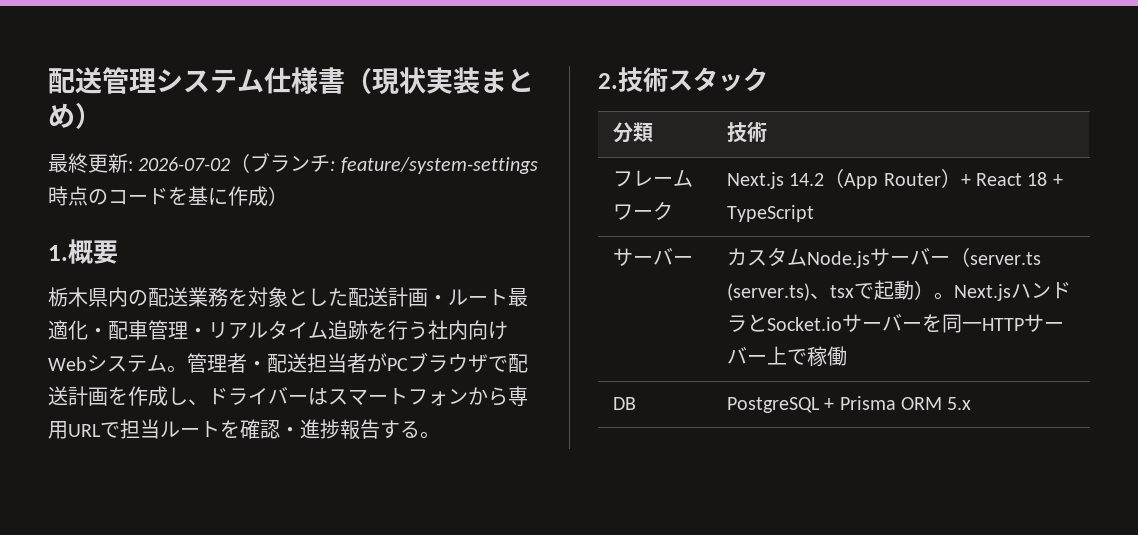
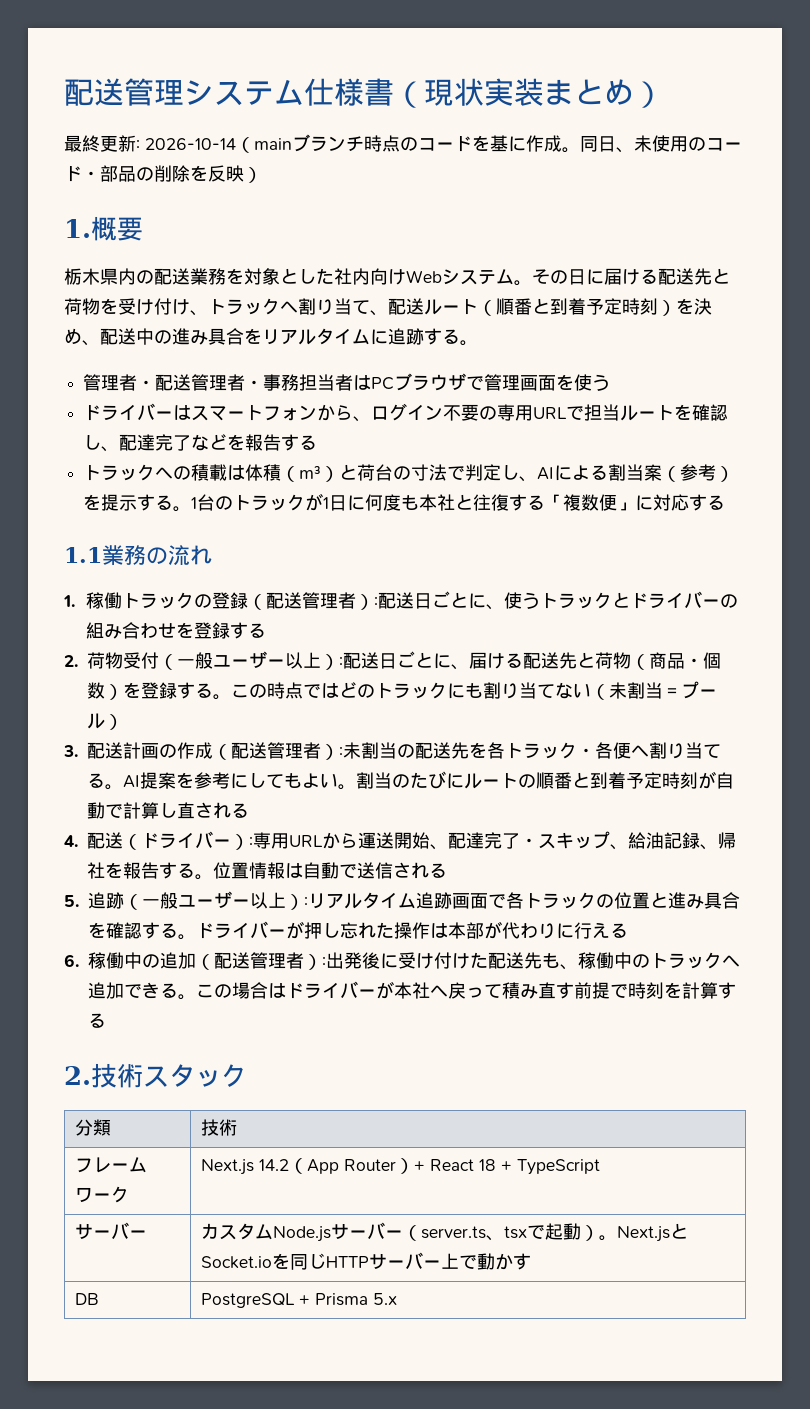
- 最終更新: 2026-07-02（ブランチ: feature/system-settings時点のコードを基に作成）
+ 最終更新: 2026-10-14（mainブランチ時点のコードを基に作成。同日、未使用のコード・部品の削除を反映）
- 栃木県内の配送業務を対象とした配送計画・ルート最適化・配車管理・リアルタイム追跡を行う社内向けWebシステム。
+ 栃木県内の配送業務を対象とした社内向けWebシステム。
- 管理者・配送担当者がPCブラウザで配送計画を作成し、ドライバーはスマートフォンから専用URLで担当ルートを確認・進捗報告する。
+ その日に届ける配送先と荷物を受け付け、トラックへ割り当て、配送ルート（順番と到着予定時刻）を決め、配送中の進み具合をリアルタイムに追跡する。
+ 管理者・配送管理者・事務担当者はPCブラウザで管理画面を使う
+ ドライバーはスマートフォンから、ログイン不要の専用URLで担当ルートを確認し、配達完了などを報告する
+ トラックへの積載は体積（m³）と荷台の寸法で判定し、AIによる割当案（参考）を提示する。1台のトラックが1日に何度も本社と往復する「複数便」に対応する
+ 1.1業務の流れ
+ 1.稼働トラックの登録（配送管理者）:配送日ごとに、使うトラックとドライバーの組み合わせを登録する
+ 2.荷物受付（一般ユーザー以上）:配送日ごとに、届ける配送先と荷物（商品・個数）を登録する。この時点ではどのトラックにも割り当てない（未割当＝プール）
+ 3.配送計画の作成（配送管理者）:未割当の配送先を各トラック・各便へ割り当てる。AI提案を参考にしてもよい。割当のたびにルートの順番と到着予定時刻が自動で計算し直される
+ 4.配送（ドライバー）:専用URLから運送開始、配達完了・スキップ、給油記録、帰社を報告する。位置情報は自動で送信される
+ 5.追跡（一般ユーザー以上）:リアルタイム追跡画面で各トラックの位置と進み具合を確認する。ドライバーが押し忘れた操作は本部が代わりに行える
+ 6.稼働中の追加（配送管理者）:出発後に受け付けた配送先も、稼働中のトラックへ追加できる。この場合はドライバーが本社へ戻って積み直す前提で時刻を計算する
- サーバー | カスタムNode.jsサーバー（server.ts (server.ts)、tsxで起動）。Next.jsハンドラとSocket.ioサーバーを同一HTTPサーバー上で稼働
+ サーバー | カスタムNode.jsサーバー（server.ts、tsxで起動）。Next.jsとSocket.ioを同じHTTPサーバー上で動かす
- DB | PostgreSQL + Prisma ORM 5.x
+ DB | PostgreSQL + Prisma 5.x

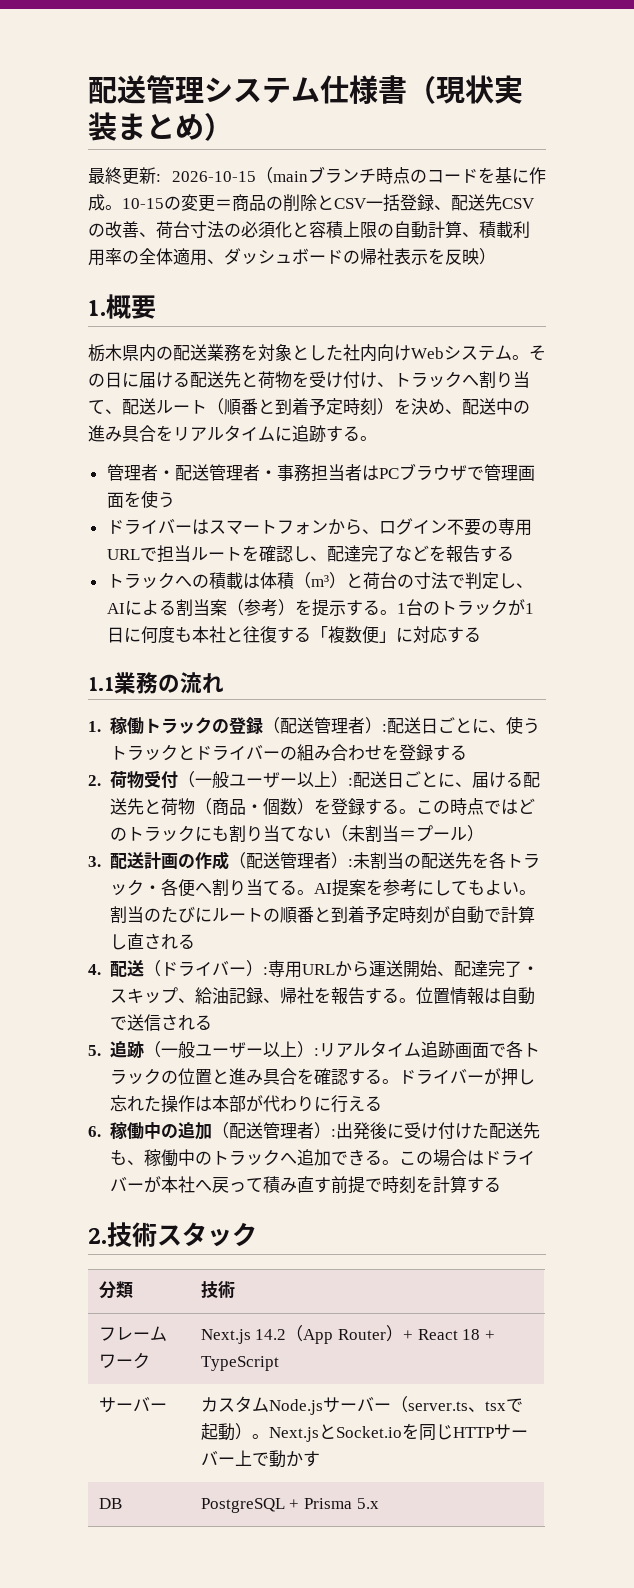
- 最終更新: 2026-10-14（mainブランチ時点のコードを基に作成。
+ 最終更新: 2026-10-15（mainブランチ時点のコードを基に作成。
- 同日、未使用のコード・部品の削除を反映）
+ 10-15の変更＝商品の削除とCSV一括登録、配送先CSVの改善、荷台寸法の必須化と容積上限の自動計算、積載利用率の全体適用、ダッシュボードの帰社表示を反映）

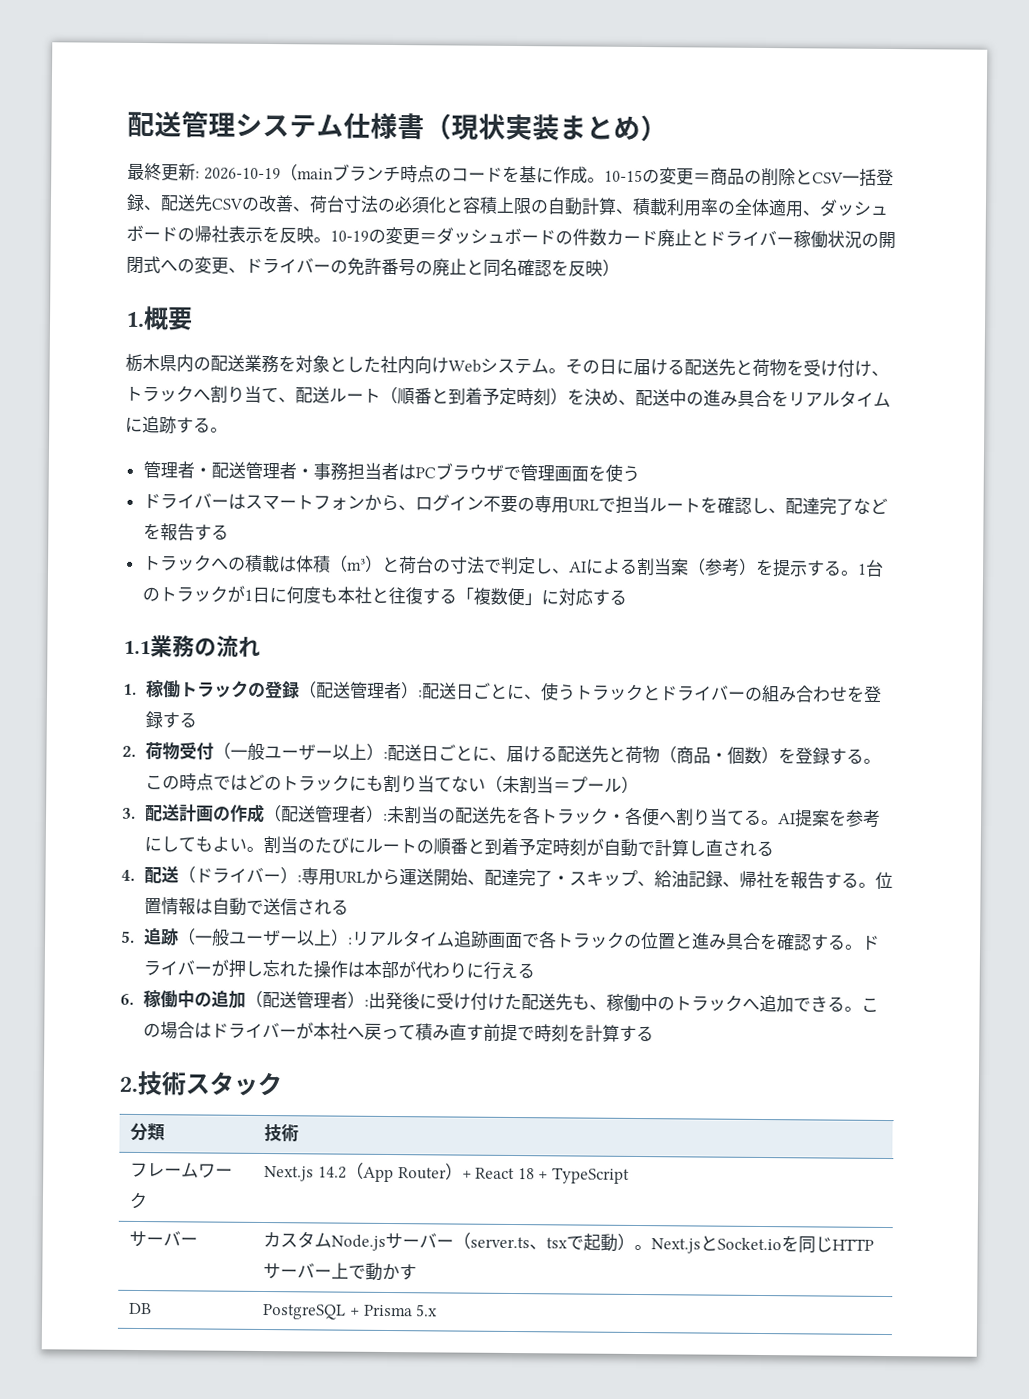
- 最終更新: 2026-10-15（mainブランチ時点のコードを基に作成。
+ 最終更新: 2026-10-19（mainブランチ時点のコードを基に作成。
- 10-15の変更＝商品の削除とCSV一括登録、配送先CSVの改善、荷台寸法の必須化と容積上限の自動計算、積載利用率の全体適用、ダッシュボードの帰社表示を反映）
+ 10-15の変更＝商品の削除とCSV一括登録、配送先CSVの改善、荷台寸法の必須化と容積上限の自動計算、積載利用率の全体適用、ダッシュボードの帰社表示を反映。10-19の変更＝ダッシュボードの件数カード廃止とドライバー稼働状況の開閉式への変更、ドライバーの免許番号の廃止と同名確認を反映）

